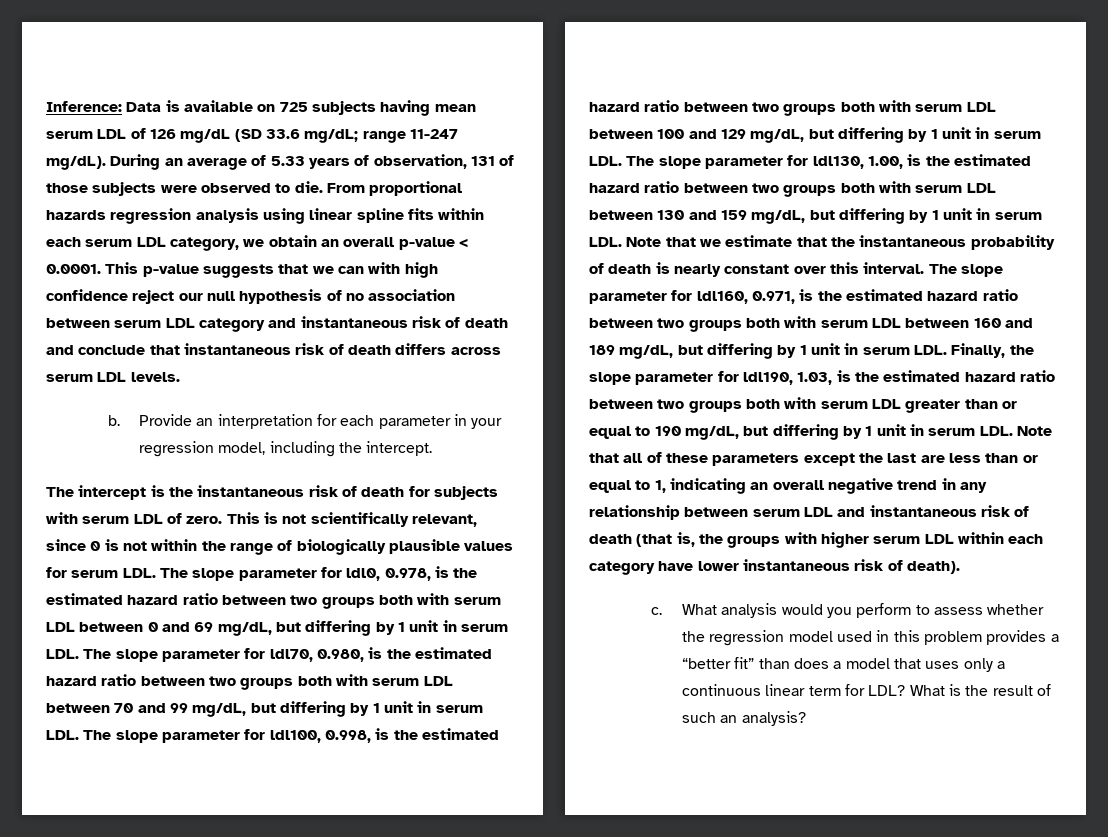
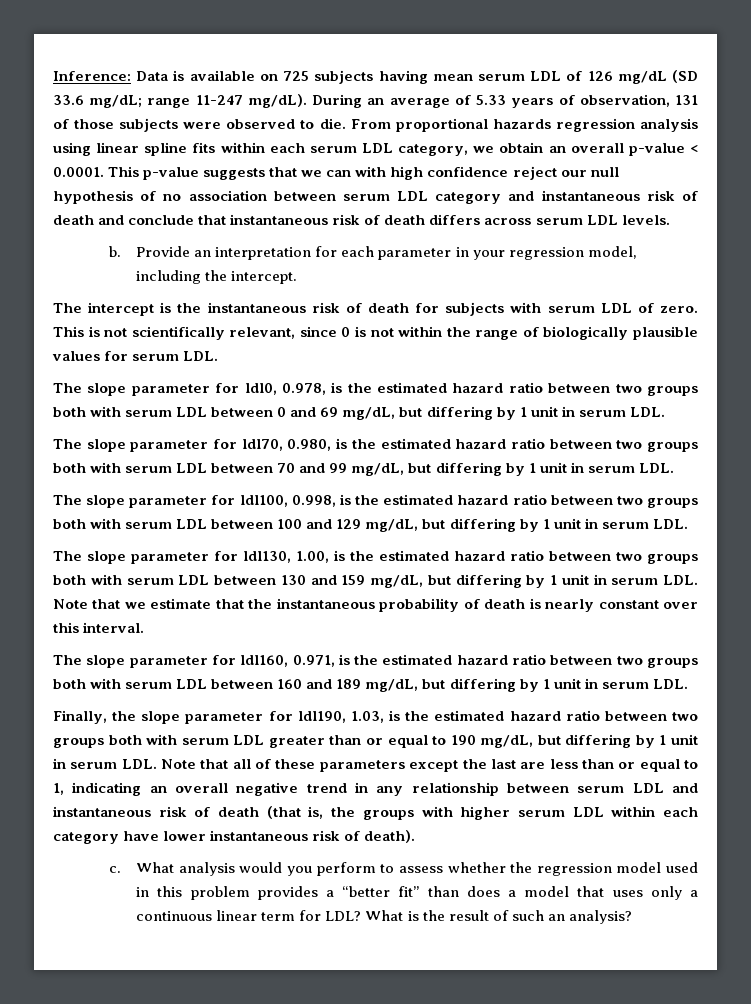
- This is not scientifically relevant, since 0 is not within the range of biologically plausible values for serum LDL. The slope parameter for ldl0, 0.978, is the estimated hazard ratio between two groups both with serum LDL between 0 and 69 mg/dL, but differing by 1 unit in serum LDL. The slope parameter for ldl70, 0.980, is the estimated hazard ratio between two groups both with serum LDL between 70 and 99 mg/dL, but differing by 1 unit in serum LDL. The slope parameter for ldl100, 0.998, is the estimated hazard ratio between two groups both with serum LDL between 100 and 129 mg/dL, but differing by 1 unit in serum LDL. The slope parameter for ldl130, 1.00, is the estimated hazard ratio between two groups both with serum LDL between 130 and 159 mg/dL, but differing by 1 unit in serum LDL. Note that we estimate that the instantaneous probability of death is nearly constant over this interval. The slope parameter for ldl160, 0.971, is the estimated hazard ratio between two groups both with serum LDL between 160 and 189 mg/dL, but differing by 1 unit in serum LDL. Finally, the slope parameter for ldl190, 1.03, is the estimated hazard ratio between two groups both with serum LDL greater than or equal to 190 mg/dL, but differing by 1 unit in serum LDL. Note that all of these parameters except the last are less than or equal to 1, indicating an overall negative trend in any relationship between serum LDL and instantaneous risk of death (that is, the groups with higher serum LDL within each category have lower instantaneous risk of death).
+ This is not scientifically relevant, since 0 is not within the range of biologically plausible values for serum LDL.
+ The slope parameter for ldl0, 0.978, is the estimated hazard ratio between two groups both with serum LDL between 0 and 69 mg/dL, but differing by 1 unit in serum LDL.
+ The slope parameter for ldl70, 0.980, is the estimated hazard ratio between two groups both with serum LDL between 70 and 99 mg/dL, but differing by 1 unit in serum LDL.
+ The slope parameter for ldl100, 0.998, is the estimated hazard ratio between two groups both with serum LDL between 100 and 129 mg/dL, but differing by 1 unit in serum LDL.
+ The slope parameter for ldl130, 1.00, is the estimated hazard ratio between two groups both with serum LDL between 130 and 159 mg/dL, but differing by 1 unit in serum LDL. Note that we estimate that the instantaneous probability of death is nearly constant over this interval.
+ The slope parameter for ldl160, 0.971, is the estimated hazard ratio between two groups both with serum LDL between 160 and 189 mg/dL, but differing by 1 unit in serum LDL.
+ Finally, the slope parameter for ldl190, 1.03, is the estimated hazard ratio between two groups both with serum LDL greater than or equal to 190 mg/dL, but differing by 1 unit in serum LDL. Note that all of these parameters except the last are less than or equal to 1, indicating an overall negative trend in any relationship between serum LDL and instantaneous risk of death (that is, the groups with higher serum LDL within each category have lower instantaneous risk of death).

